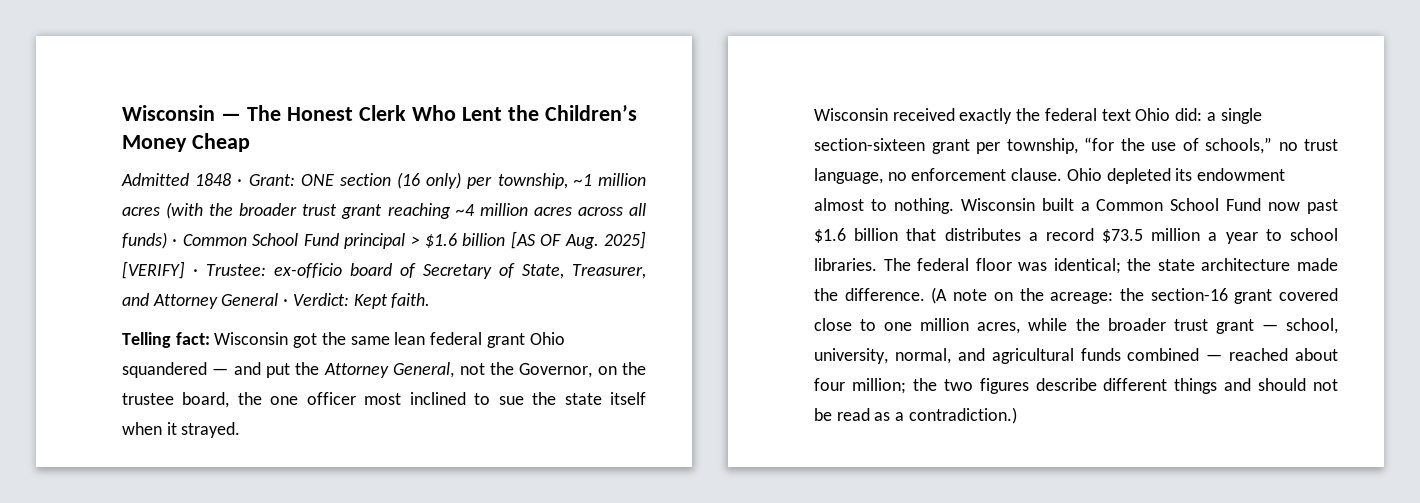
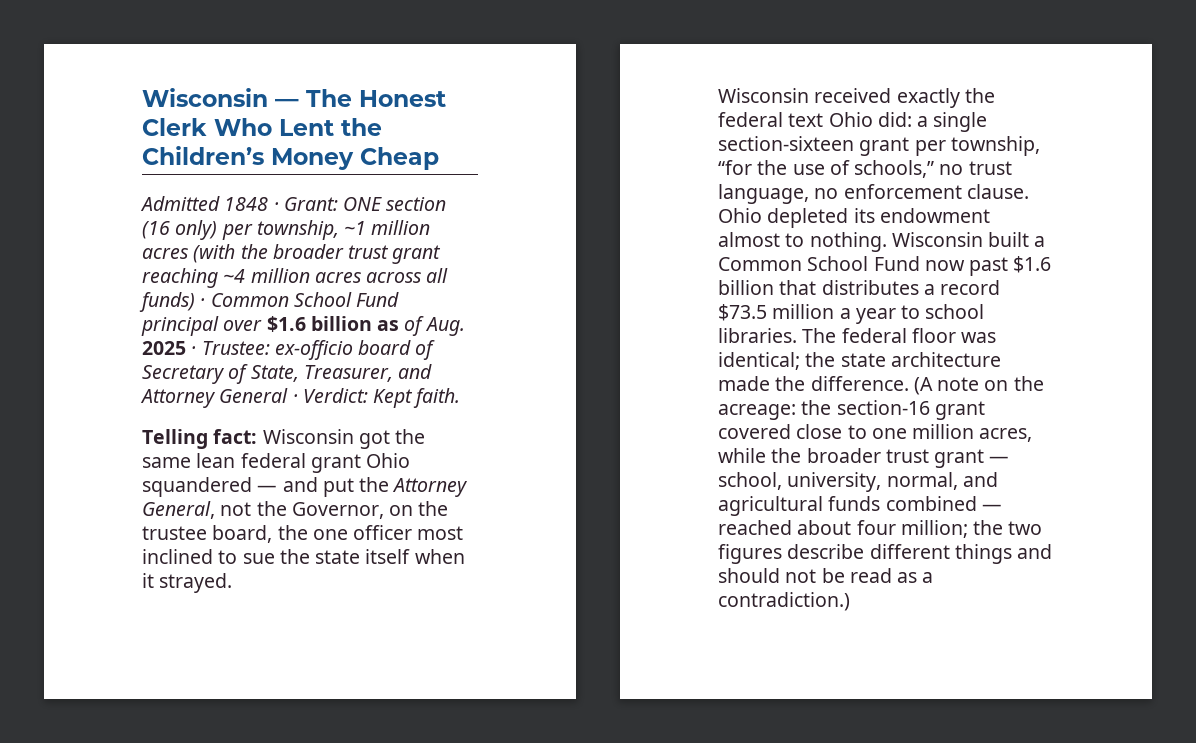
- Admitted 1848 · Grant: ONE section (16 only) per township, ~1 million acres (with the broader trust grant reaching ~4 million acres across all funds) · Common School Fund principal > $1.6 billion [AS OF Aug. 2025] [VERIFY] · Trustee: ex-officio board of Secretary of State, Treasurer, and Attorney General · Verdict: Kept faith.
+ Admitted 1848 · Grant: ONE section (16 only) per township, ~1 million acres (with the broader trust grant reaching ~4 million acres across all funds) · Common School Fund principal over $1.6 billion as of Aug. 2025 · Trustee: ex-officio board of Secretary of State, Treasurer, and Attorney General · Verdict: Kept faith.

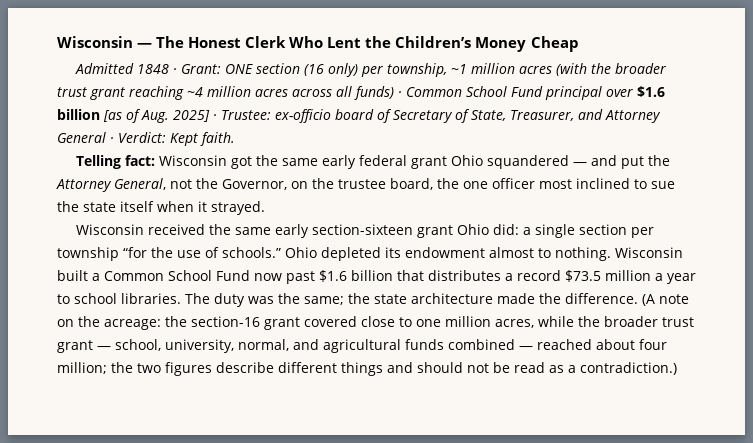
- Admitted 1848 · Grant: ONE section (16 only) per township, ~1 million acres (with the broader trust grant reaching ~4 million acres across all funds) · Common School Fund principal over $1.6 billion as of Aug. 2025 · Trustee: ex-officio board of Secretary of State, Treasurer, and Attorney General · Verdict: Kept faith.
+ Admitted 1848 · Grant: ONE section (16 only) per township, ~1 million acres (with the broader trust grant reaching ~4 million acres across all funds) · Common School Fund principal over $1.6 billion [as of Aug. 2025] · Trustee: ex-officio board of Secretary of State, Treasurer, and Attorney General · Verdict: Kept faith.
- Telling fact: Wisconsin got the same lean federal grant Ohio squandered — and put the Attorney General, not the Governor, on the trustee board, the one officer most inclined to sue the state itself when it strayed.
+ Telling fact: Wisconsin got the same early federal grant Ohio squandered — and put the Attorney General, not the Governor, on the trustee board, the one officer most inclined to sue the state itself when it strayed.
- Wisconsin received exactly the federal text Ohio did: a single section-sixteen grant per township, “for the use of schools,” no trust language, no enforcement clause.
+ Wisconsin received the same early section-sixteen grant Ohio did: a single section per township “for the use of schools.”
- The federal floor was identical; the state architecture made the difference.
+ The duty was the same; the state architecture made the difference.

